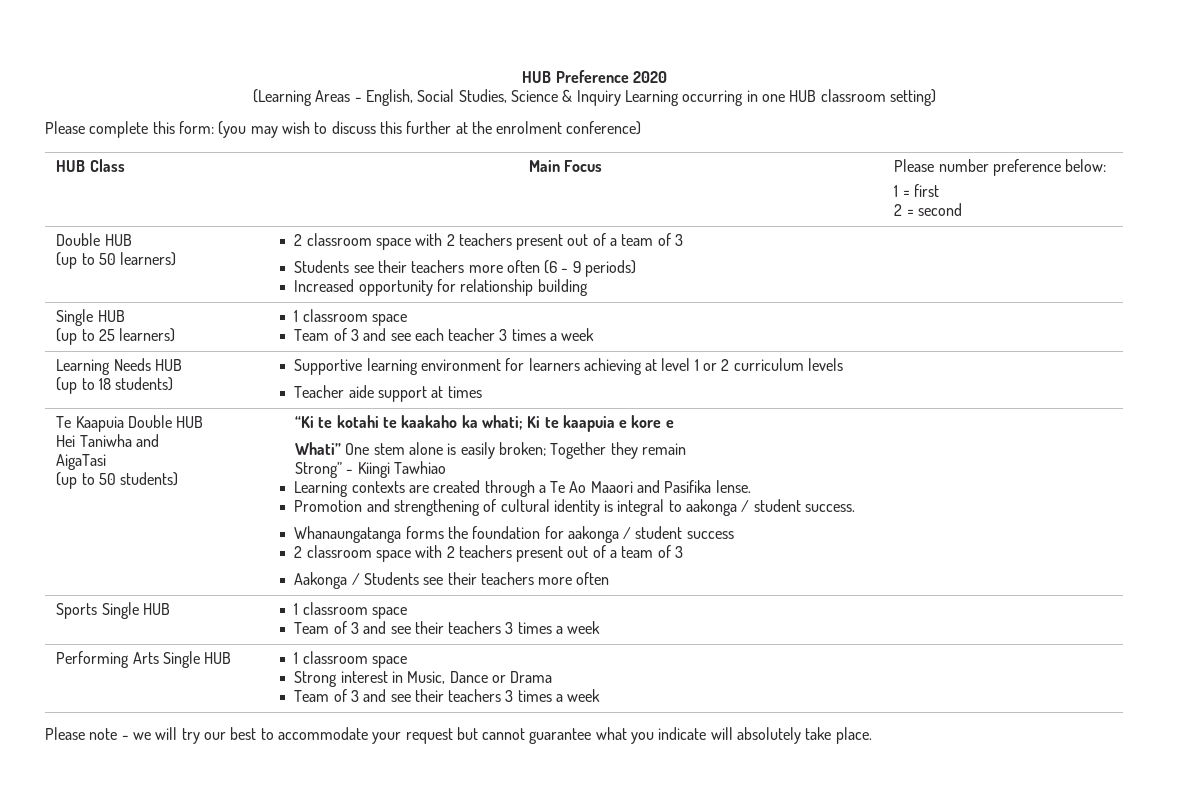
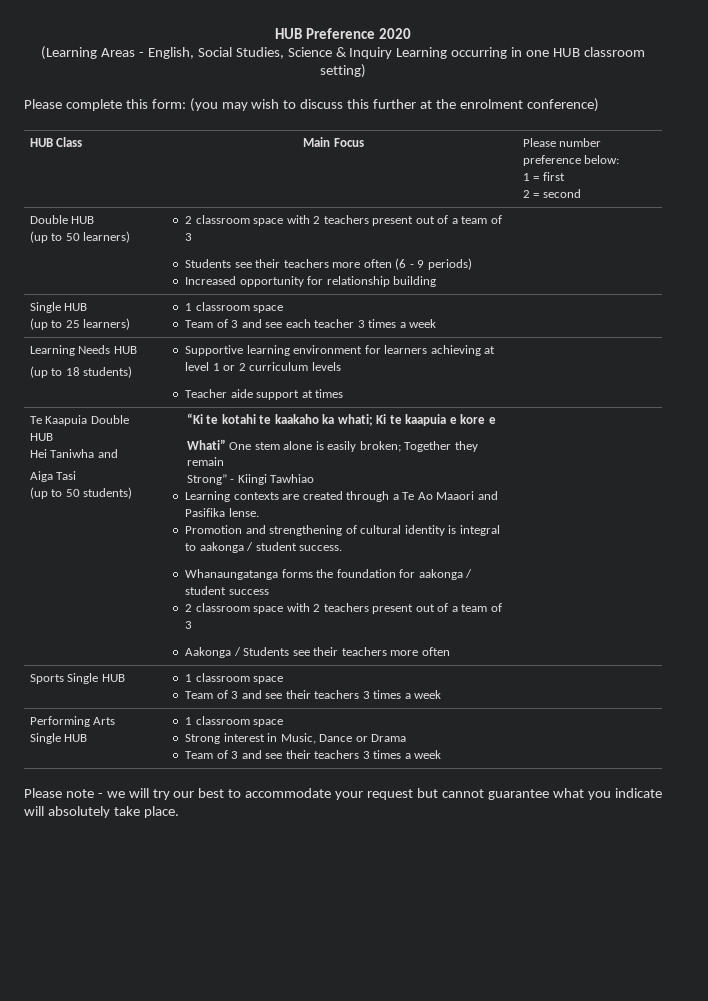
- AigaTasi
+ Aiga Tasi

